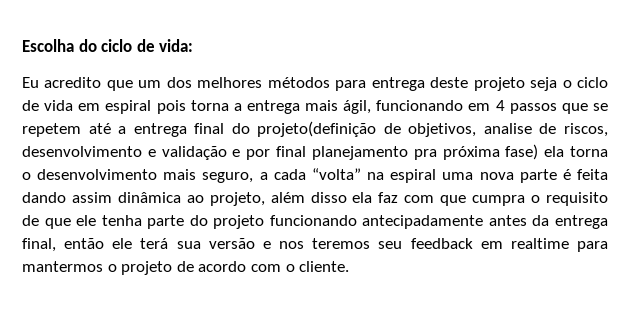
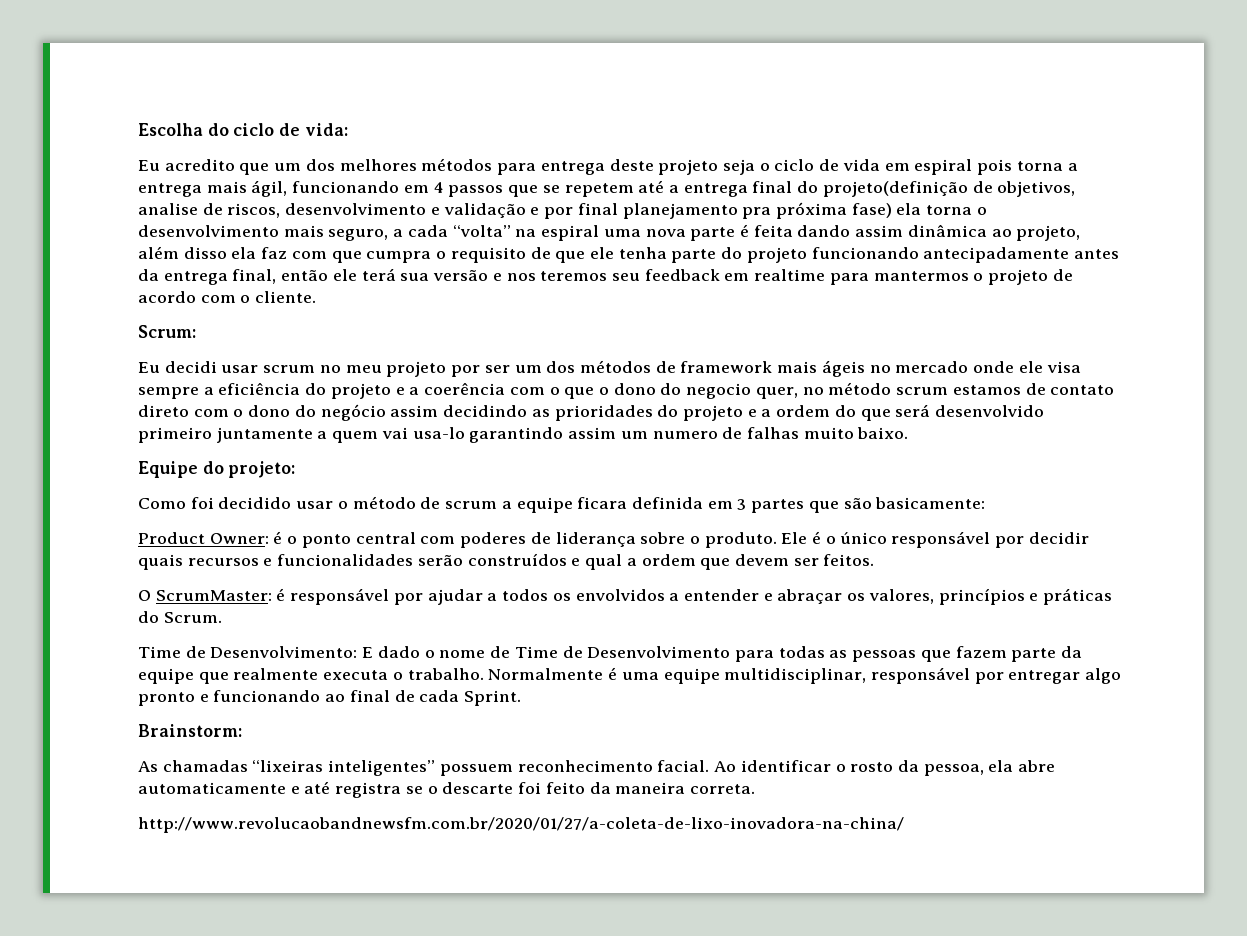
+ Scrum:
+ Eu decidi usar scrum no meu projeto por ser um dos métodos de framework mais ágeis no mercado onde ele visa sempre a eficiência do projeto e a coerência com o que o dono do negocio quer, no método scrum estamos de contato direto com o dono do negócio assim decidindo as prioridades do projeto e a ordem do que será desenvolvido primeiro juntamente a quem vai usa-lo garantindo assim um numero de falhas muito baixo.
+ Equipe do projeto:
+ Como foi decidido usar o método de scrum a equipe ficara definida em 3 partes que são basicamente:
+ Product Owner: é o ponto central com poderes de liderança sobre o produto. Ele é o único responsável por decidir quais recursos e funcionalidades serão construídos e qual a ordem que devem ser feitos.
+ O ScrumMaster: é responsável por ajudar a todos os envolvidos a entender e abraçar os valores, princípios e práticas do Scrum.
+ Time de Desenvolvimento: E dado o nome de Time de Desenvolvimento para todas as pessoas que fazem parte da equipe que realmente executa o trabalho. Normalmente é uma equipe multidisciplinar, responsável por entregar algo pronto e funcionando ao final de cada Sprint.
+ Brainstorm:
+ As chamadas “lixeiras inteligentes” possuem reconhecimento facial. Ao identificar o rosto da pessoa, ela abre automaticamente e até registra se o descarte foi feito da maneira correta.
+ http://www.revolucaobandnewsfm.com.br/2020/01/27/a-coleta-de-lixo-inovadora-na-china/

